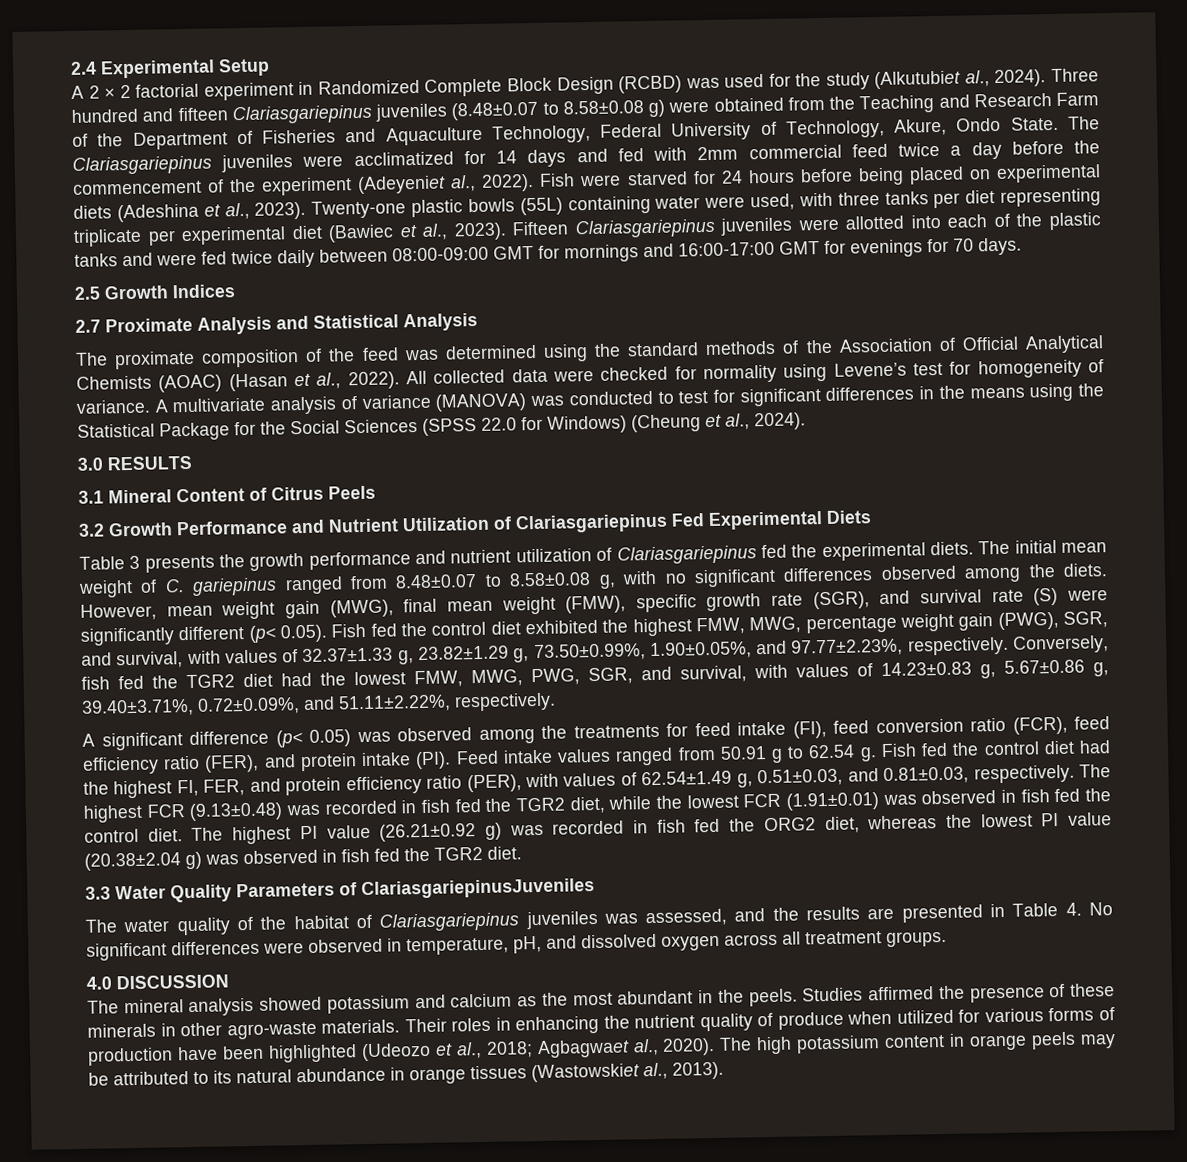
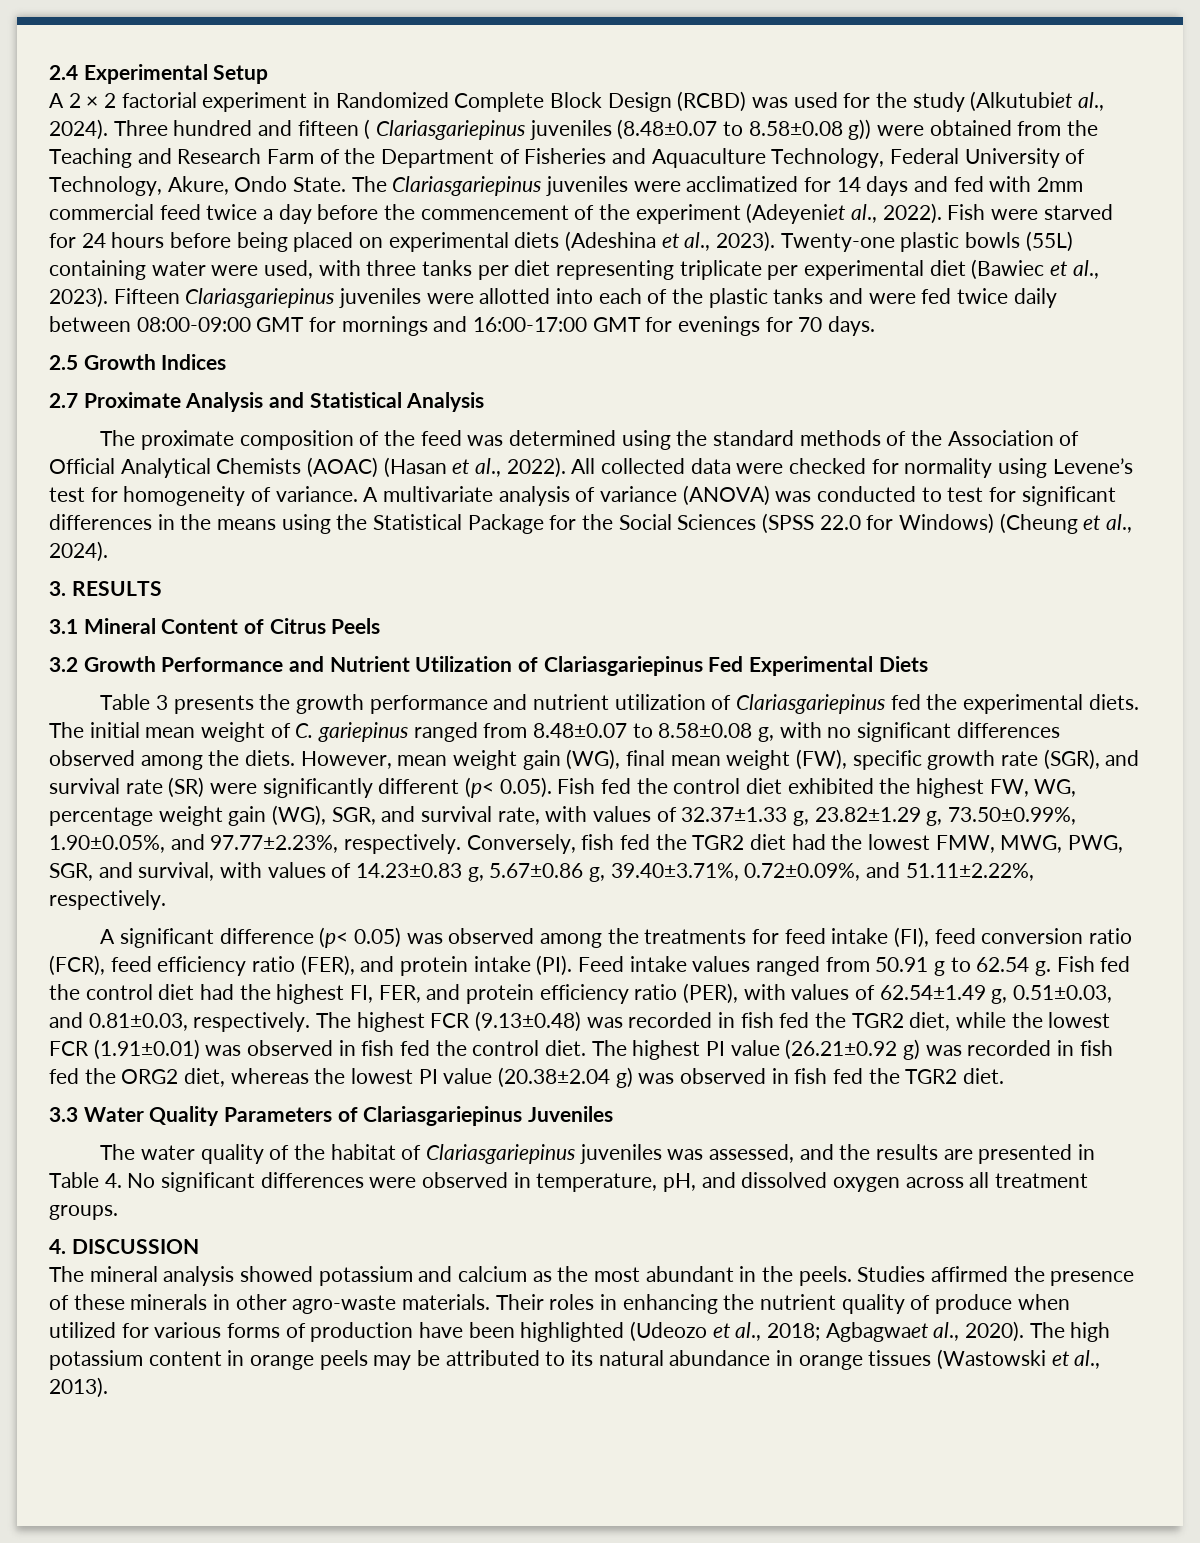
- Three hundred and fifteen Clariasgariepinus juveniles (8.48±0.07 to 8.58±0.08 g) were obtained from the Teaching and Research Farm of the Department of Fisheries and Aquaculture Technology, Federal University of Technology, Akure, Ondo State.
+ Three hundred and fifteen ( Clariasgariepinus juveniles (8.48±0.07 to 8.58±0.08 g)) were obtained from the Teaching and Research Farm of the Department of Fisheries and Aquaculture Technology, Federal University of Technology, Akure, Ondo State.
- A multivariate analysis of variance (MANOVA) was conducted to test for significant differences in the means using the Statistical Package for the Social Sciences (SPSS 22.0 for Windows) (Cheung et al., 2024).
+ A multivariate analysis of variance (ANOVA) was conducted to test for significant differences in the means using the Statistical Package for the Social Sciences (SPSS 22.0 for Windows) (Cheung et al., 2024).
- 3.0 RESULTS
+ 3. RESULTS
- However, mean weight gain (MWG), final mean weight (FMW), specific growth rate (SGR), and survival rate (S) were significantly different (p< 0.05). Fish fed the control diet exhibited the highest FMW, MWG, percentage weight gain (PWG), SGR, and survival, with values of 32.37±1.33 g, 23.82±1.29 g, 73.50±0.99%, 1.90±0.05%, and 97.77±2.23%, respectively.
+ However, mean weight gain (WG), final mean weight (FW), specific growth rate (SGR), and survival rate (SR) were significantly different (p< 0.05). Fish fed the control diet exhibited the highest FW, WG, percentage weight gain (WG), SGR, and survival rate, with values of 32.37±1.33 g, 23.82±1.29 g, 73.50±0.99%, 1.90±0.05%, and 97.77±2.23%, respectively.
- 3.3 Water Quality Parameters of ClariasgariepinusJuveniles
+ 3.3 Water Quality Parameters of Clariasgariepinus Juveniles
- 4.0 DISCUSSION
+ 4. DISCUSSION
- The high potassium content in orange peels may be attributed to its natural abundance in orange tissues (Wastowskiet al., 2013).
+ The high potassium content in orange peels may be attributed to its natural abundance in orange tissues (Wastowski et al., 2013).

